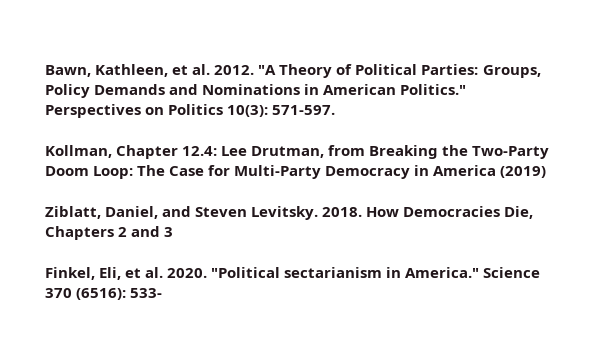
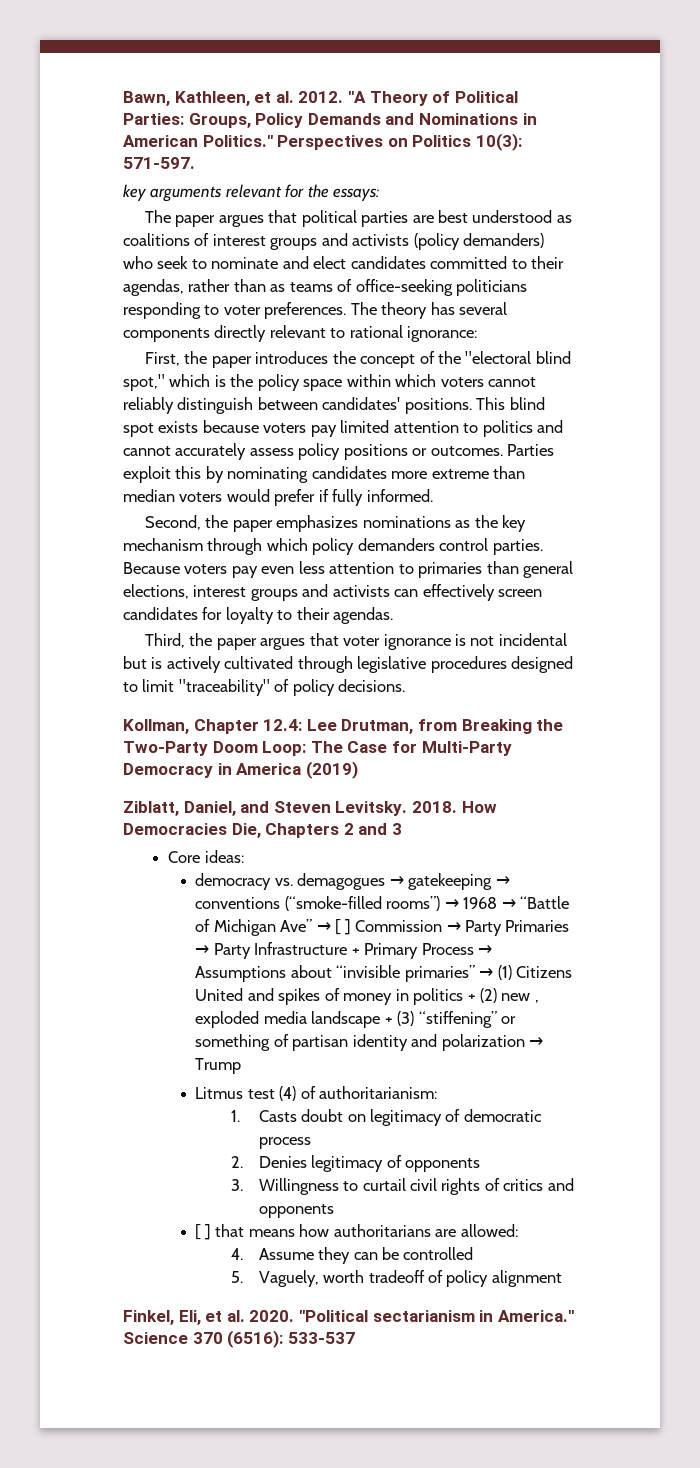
+ key arguments relevant for the essays:
+ The paper argues that political parties are best understood as coalitions of interest groups and activists (policy demanders) who seek to nominate and elect candidates committed to their agendas, rather than as teams of office-seeking politicians responding to voter preferences. The theory has several components directly relevant to rational ignorance:
+ First, the paper introduces the concept of the "electoral blind spot," which is the policy space within which voters cannot reliably distinguish between candidates' positions. This blind spot exists because voters pay limited attention to politics and cannot accurately assess policy positions or outcomes. Parties exploit this by nominating candidates more extreme than median voters would prefer if fully informed.
+ Second, the paper emphasizes nominations as the key mechanism through which policy demanders control parties. Because voters pay even less attention to primaries than general elections, interest groups and activists can effectively screen candidates for loyalty to their agendas.
+ Third, the paper argues that voter ignorance is not incidental but is actively cultivated through legislative procedures designed to limit "traceability" of policy decisions.
+ Core ideas:
+ democracy vs. demagogues → gatekeeping → conventions (“smoke-filled rooms”) → 1968 → “Battle of Michigan Ave” → [ ] Commission → Party Primaries → Party Infrastructure + Primary Process → Assumptions about “invisible primaries” → (1) Citizens United and spikes of money in politics + (2) new , exploded media landscape + (3) “stiffening” or something of partisan identity and polarization → Trump
+ Litmus test (4) of authoritarianism:
+ 1. Casts doubt on legitimacy of democratic process
+ 2. Denies legitimacy of opponents
+ 3. Willingness to curtail civil rights of critics and opponents
+ [ ] that means how authoritarians are allowed:
+ 4. Assume they can be controlled
+ 5. Vaguely, worth tradeoff of policy alignment
- Science 370 (6516): 533-
+ Science 370 (6516): 533-537

